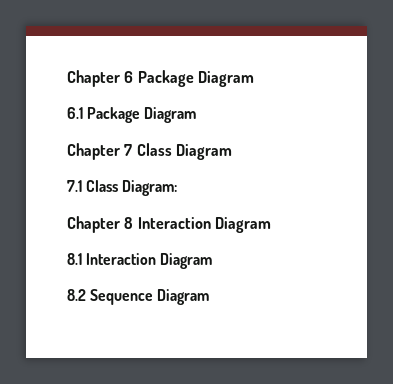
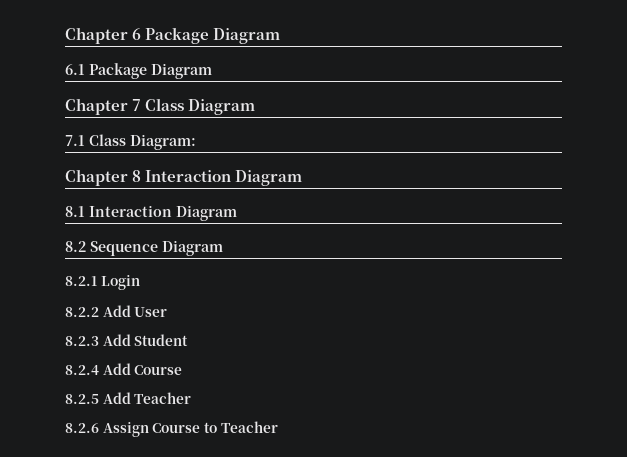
+ 8.2.1 Login
+ 8.2.2 Add User
+ 8.2.3 Add Student
+ 8.2.4 Add Course
+ 8.2.5 Add Teacher
+ 8.2.6 Assign Course to Teacher

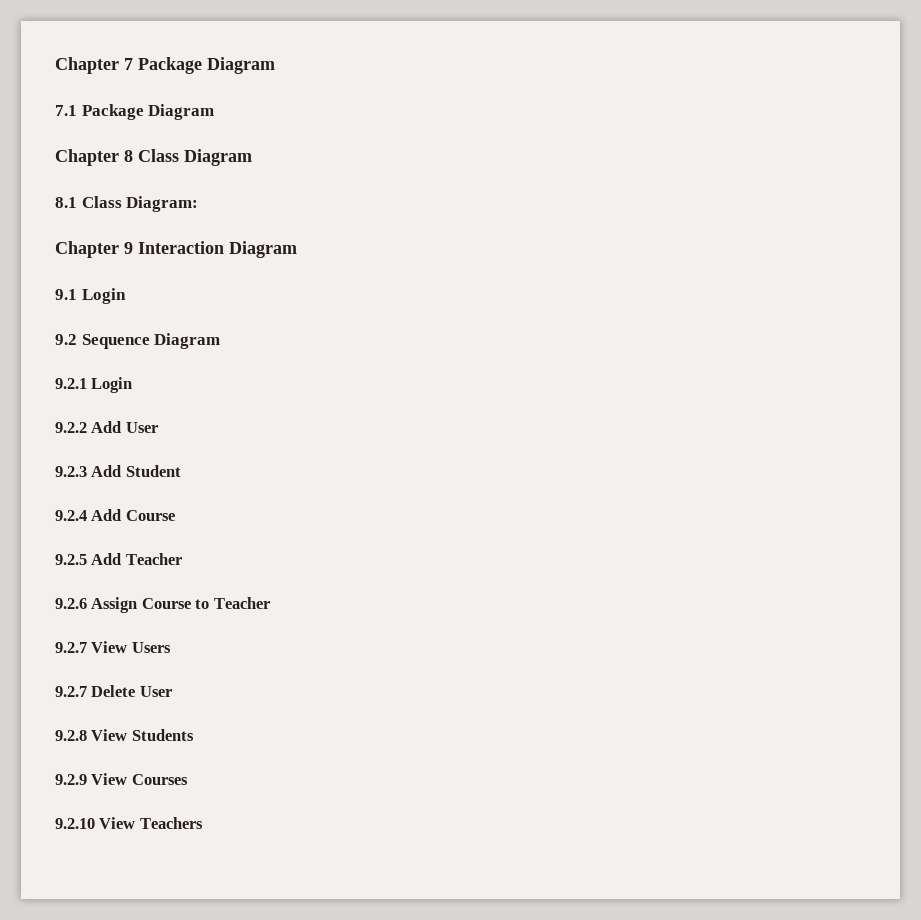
- Chapter 6 Package Diagram
- 6.1 Package Diagram
+ Chapter 7 Package Diagram
+ 7.1 Package Diagram
- Chapter 7 Class Diagram
+ Chapter 8 Class Diagram
- 7.1 Class Diagram:
+ 8.1 Class Diagram:
- Chapter 8 Interaction Diagram
- 8.1 Interaction Diagram
- 8.2 Sequence Diagram
+ Chapter 9 Interaction Diagram
+ 9.1 Login
+ 9.2 Sequence Diagram
- 8.2.1 Login
- 8.2.2 Add User
+ 9.2.1 Login
+ 9.2.2 Add User
- 8.2.3 Add Student
+ 9.2.3 Add Student
- 8.2.4 Add Course
+ 9.2.4 Add Course
- 8.2.5 Add Teacher
+ 9.2.5 Add Teacher
- 8.2.6 Assign Course to Teacher
+ 9.2.6 Assign Course to Teacher
+ 9.2.7 View Users
+ 9.2.7 Delete User
+ 9.2.8 View Students
+ 9.2.9 View Courses
+ 9.2.10 View Teachers

